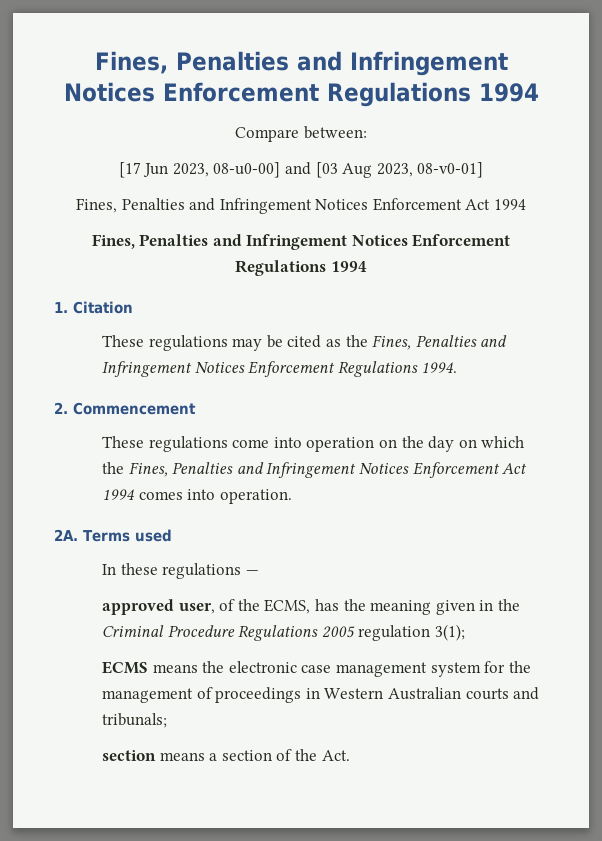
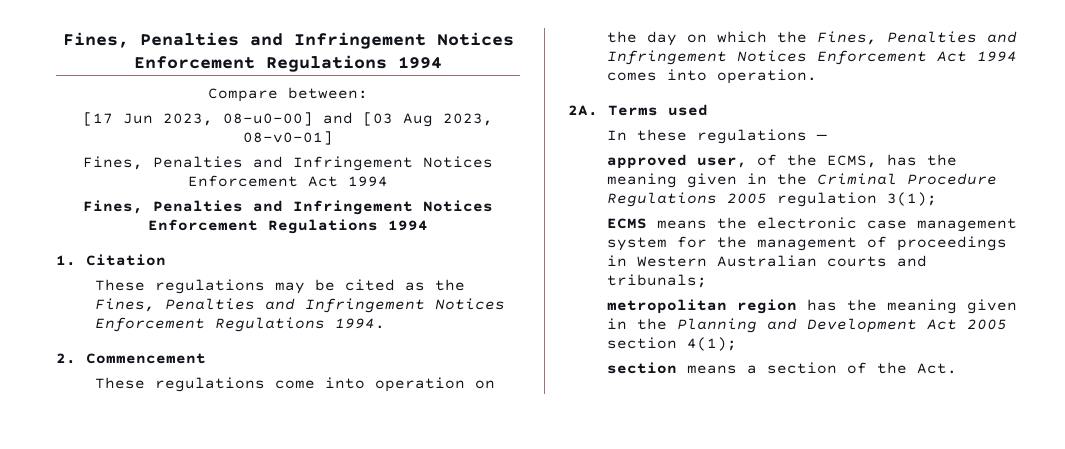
+ metropolitan region has the meaning given in the Planning and Development Act 2005 section 4(1);

